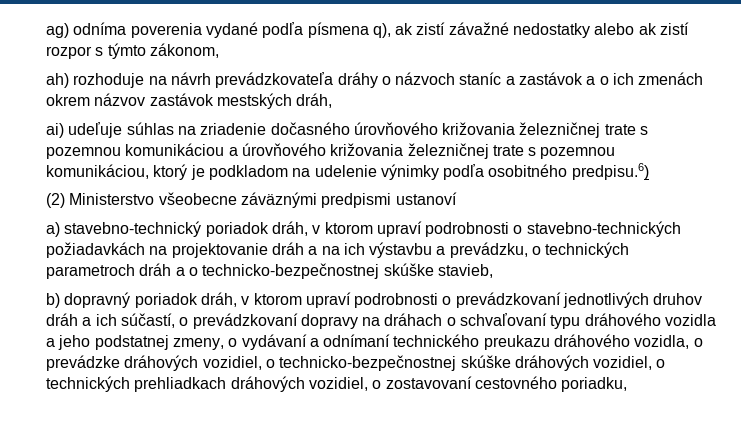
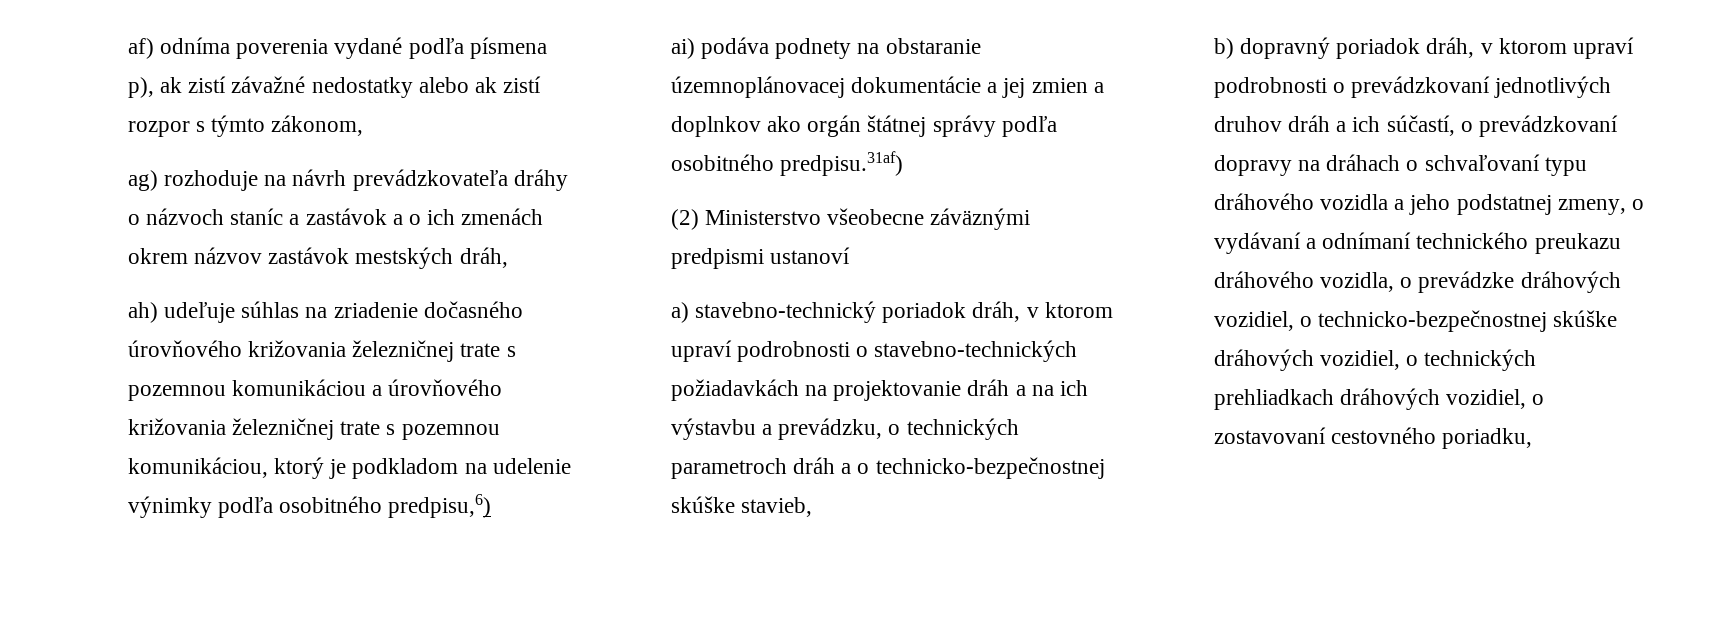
- ag) odníma poverenia vydané podľa písmena q), ak zistí závažné nedostatky alebo ak zistí rozpor s týmto zákonom,
+ af) odníma poverenia vydané podľa písmena p), ak zistí závažné nedostatky alebo ak zistí rozpor s týmto zákonom,
- ah) rozhoduje na návrh prevádzkovateľa dráhy o názvoch staníc a zastávok a o ich zmenách okrem názvov zastávok mestských dráh,
+ ag) rozhoduje na návrh prevádzkovateľa dráhy o názvoch staníc a zastávok a o ich zmenách okrem názvov zastávok mestských dráh,
- ai) udeľuje súhlas na zriadenie dočasného úrovňového križovania železničnej trate s pozemnou komunikáciou a úrovňového križovania železničnej trate s pozemnou komunikáciou, ktorý je podkladom na udelenie výnimky podľa osobitného predpisu.6)
+ ah) udeľuje súhlas na zriadenie dočasného úrovňového križovania železničnej trate s pozemnou komunikáciou a úrovňového križovania železničnej trate s pozemnou komunikáciou, ktorý je podkladom na udelenie výnimky podľa osobitného predpisu,6)
+ ai) podáva podnety na obstaranie územnoplánovacej dokumentácie a jej zmien a doplnkov ako orgán štátnej správy podľa osobitného predpisu.31af)

